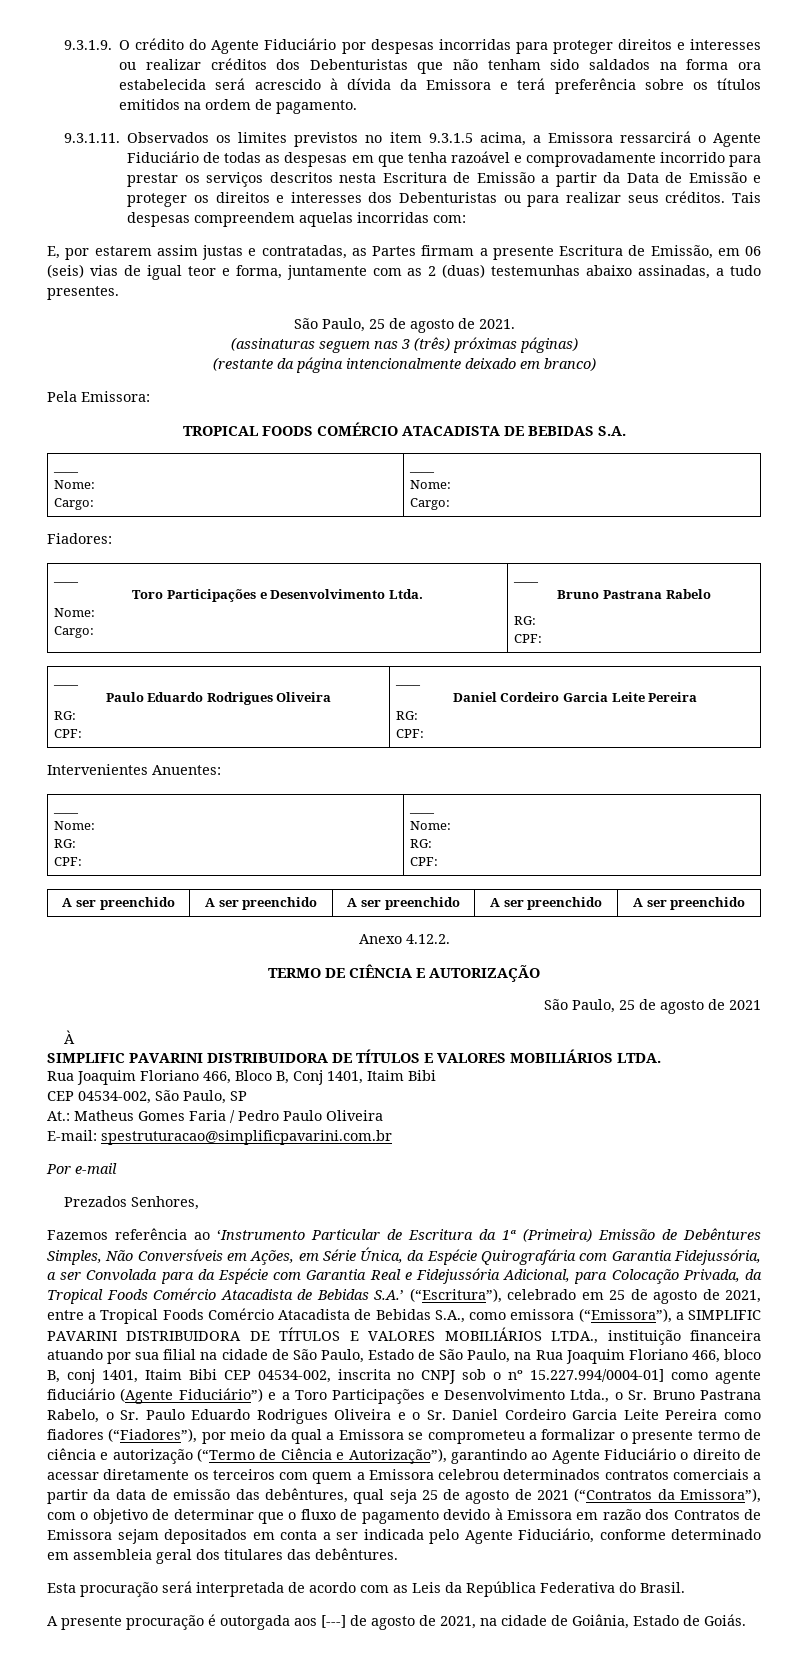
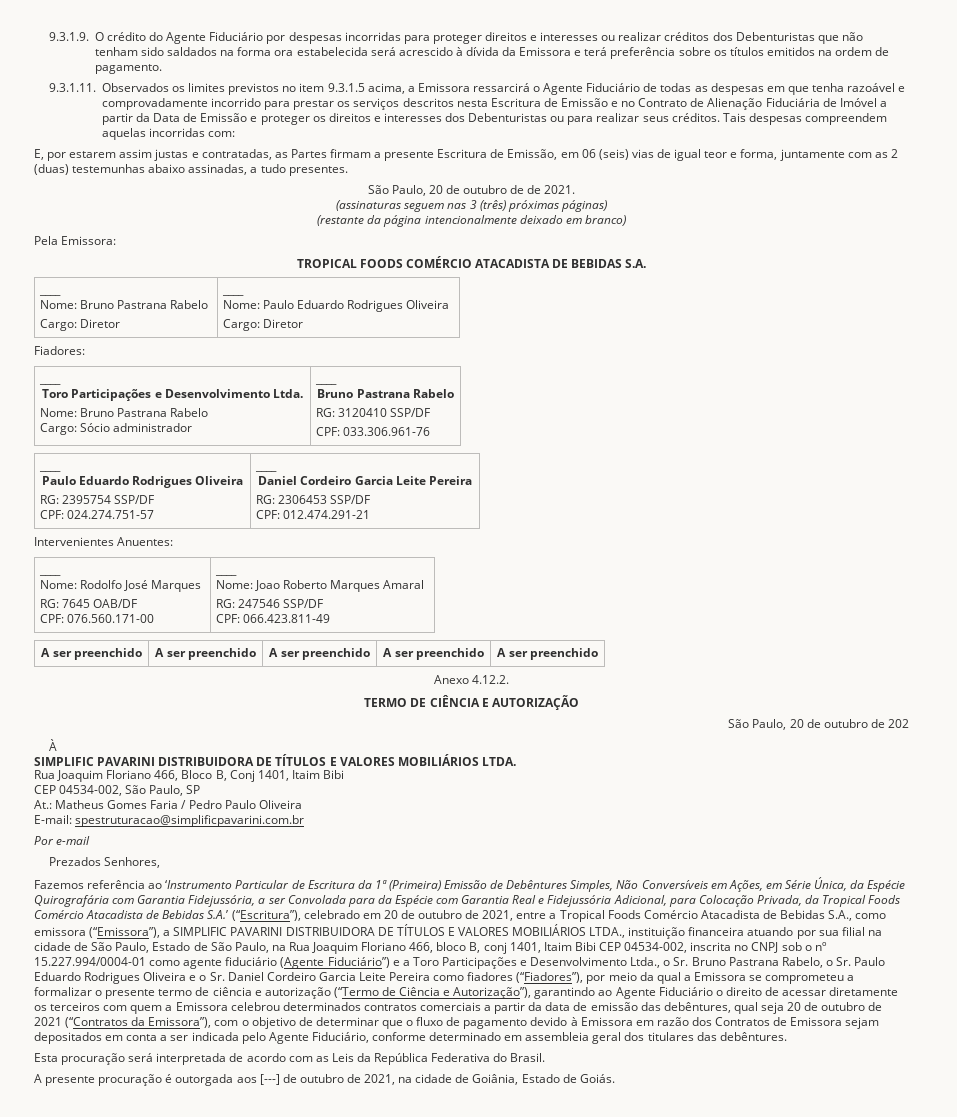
- 9.3.1.11. Observados os limites previstos no item 9.3.1.5 acima, a Emissora ressarcirá o Agente Fiduciário de todas as despesas em que tenha razoável e comprovadamente incorrido para prestar os serviços descritos nesta Escritura de Emissão a partir da Data de Emissão e proteger os direitos e interesses dos Debenturistas ou para realizar seus créditos.
+ 9.3.1.11. Observados os limites previstos no item 9.3.1.5 acima, a Emissora ressarcirá o Agente Fiduciário de todas as despesas em que tenha razoável e comprovadamente incorrido para prestar os serviços descritos nesta Escritura de Emissão e no Contrato de Alienação Fiduciária de Imóvel a partir da Data de Emissão e proteger os direitos e interesses dos Debenturistas ou para realizar seus créditos.
- São Paulo, 25 de agosto de 2021.
+ São Paulo, 20 de outubro de de 2021.
  TROPICAL FOODS COMÉRCIO ATACADISTA DE BEBIDAS S.A.
  ____
- Nome:
- Cargo: | ____
- Nome:
- Cargo:
+ Nome: Bruno Pastrana Rabelo
+ Cargo: Diretor | ____
+ Nome: Paulo Eduardo Rodrigues Oliveira
+ Cargo: Diretor
  Fiadores:
  ____
  Toro Participações e Desenvolvimento Ltda.
- Nome:
- Cargo: | ____
+ Nome: Bruno Pastrana Rabelo
+ Cargo: Sócio administrador | ____
  Bruno Pastrana Rabelo
- RG:
- CPF:
+ RG: 3120410 SSP/DF
+ CPF: 033.306.961-76
  ____
  Paulo Eduardo Rodrigues Oliveira
- RG:
- CPF: | ____
+ RG: 2395754 SSP/DF
+ CPF: 024.274.751-57 | ____
  Daniel Cordeiro Garcia Leite Pereira
- RG:
- CPF:
+ RG: 2306453 SSP/DF
+ CPF: 012.474.291-21
  Intervenientes Anuentes:
  ____
- Nome:
- RG:
- CPF: | ____
- Nome:
- RG:
- CPF:
+ Nome: Rodolfo José Marques
+ RG: 7645 OAB/DF
+ CPF: 076.560.171-00 | ____
+ Nome: Joao Roberto Marques Amaral
+ RG: 247546 SSP/DF
+ CPF: 066.423.811-49
- São Paulo, 25 de agosto de 2021
+ São Paulo, 20 de outubro de 202
- Fazemos referência ao ‘Instrumento Particular de Escritura da 1ª (Primeira) Emissão de Debêntures Simples, Não Conversíveis em Ações, em Série Única, da Espécie Quirografária com Garantia Fidejussória, a ser Convolada para da Espécie com Garantia Real e Fidejussória Adicional, para Colocação Privada, da Tropical Foods Comércio Atacadista de Bebidas S.A.’ (“Escritura”), celebrado em 25 de agosto de 2021, entre a Tropical Foods Comércio Atacadista de Bebidas S.A., como emissora (“Emissora”), a SIMPLIFIC PAVARINI DISTRIBUIDORA DE TÍTULOS E VALORES MOBILIÁRIOS LTDA., instituição financeira atuando por sua filial na cidade de São Paulo, Estado de São Paulo, na Rua Joaquim Floriano 466, bloco B, conj 1401, Itaim Bibi CEP 04534-002, inscrita no CNPJ sob o nº 15.227.994/0004-01] como agente fiduciário (Agente Fiduciário”) e a Toro Participações e Desenvolvimento Ltda., o Sr. Bruno Pastrana Rabelo, o Sr. Paulo Eduardo Rodrigues Oliveira e o Sr. Daniel Cordeiro Garcia Leite Pereira como fiadores (“Fiadores”), por meio da qual a Emissora se comprometeu a formalizar o presente termo de ciência e autorização (“Termo de Ciência e Autorização”), garantindo ao Agente Fiduciário o direito de acessar diretamente os terceiros com quem a Emissora celebrou determinados contratos comerciais a partir da data de emissão das debêntures, qual seja 25 de agosto de 2021 (“Contratos da Emissora”), com o objetivo de determinar que o fluxo de pagamento devido à Emissora em razão dos Contratos de Emissora sejam depositados em conta a ser indicada pelo Agente Fiduciário, conforme determinado em assembleia geral dos titulares das debêntures.
+ Fazemos referência ao ‘Instrumento Particular de Escritura da 1ª (Primeira) Emissão de Debêntures Simples, Não Conversíveis em Ações, em Série Única, da Espécie Quirografária com Garantia Fidejussória, a ser Convolada para da Espécie com Garantia Real e Fidejussória Adicional, para Colocação Privada, da Tropical Foods Comércio Atacadista de Bebidas S.A.’ (“Escritura”), celebrado em 20 de outubro de 2021, entre a Tropical Foods Comércio Atacadista de Bebidas S.A., como emissora (“Emissora”), a SIMPLIFIC PAVARINI DISTRIBUIDORA DE TÍTULOS E VALORES MOBILIÁRIOS LTDA., instituição financeira atuando por sua filial na cidade de São Paulo, Estado de São Paulo, na Rua Joaquim Floriano 466, bloco B, conj 1401, Itaim Bibi CEP 04534-002, inscrita no CNPJ sob o nº 15.227.994/0004-01 como agente fiduciário (Agente Fiduciário”) e a Toro Participações e Desenvolvimento Ltda., o Sr. Bruno Pastrana Rabelo, o Sr. Paulo Eduardo Rodrigues Oliveira e o Sr. Daniel Cordeiro Garcia Leite Pereira como fiadores (“Fiadores”), por meio da qual a Emissora se comprometeu a formalizar o presente termo de ciência e autorização (“Termo de Ciência e Autorização”), garantindo ao Agente Fiduciário o direito de acessar diretamente os terceiros com quem a Emissora celebrou determinados contratos comerciais a partir da data de emissão das debêntures, qual seja 20 de outubro de 2021 (“Contratos da Emissora”), com o objetivo de determinar que o fluxo de pagamento devido à Emissora em razão dos Contratos de Emissora sejam depositados em conta a ser indicada pelo Agente Fiduciário, conforme determinado em assembleia geral dos titulares das debêntures.
- A presente procuração é outorgada aos [---] de agosto de 2021, na cidade de Goiânia, Estado de Goiás.
+ A presente procuração é outorgada aos [---] de outubro de 2021, na cidade de Goiânia, Estado de Goiás.

